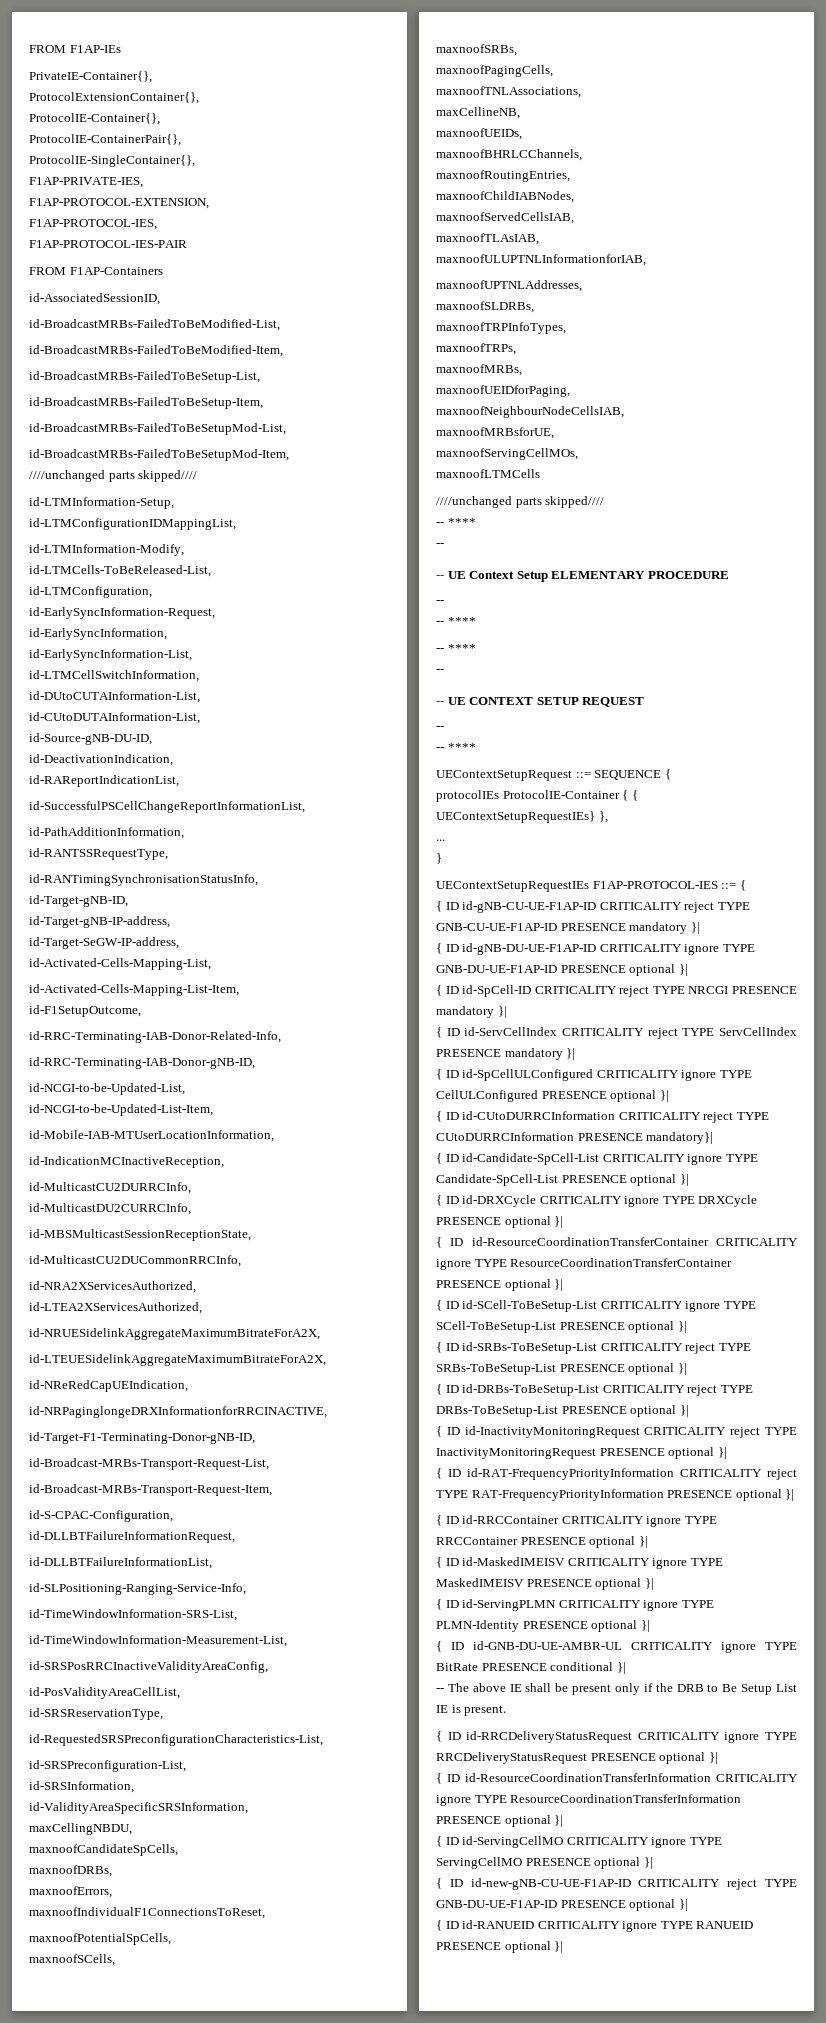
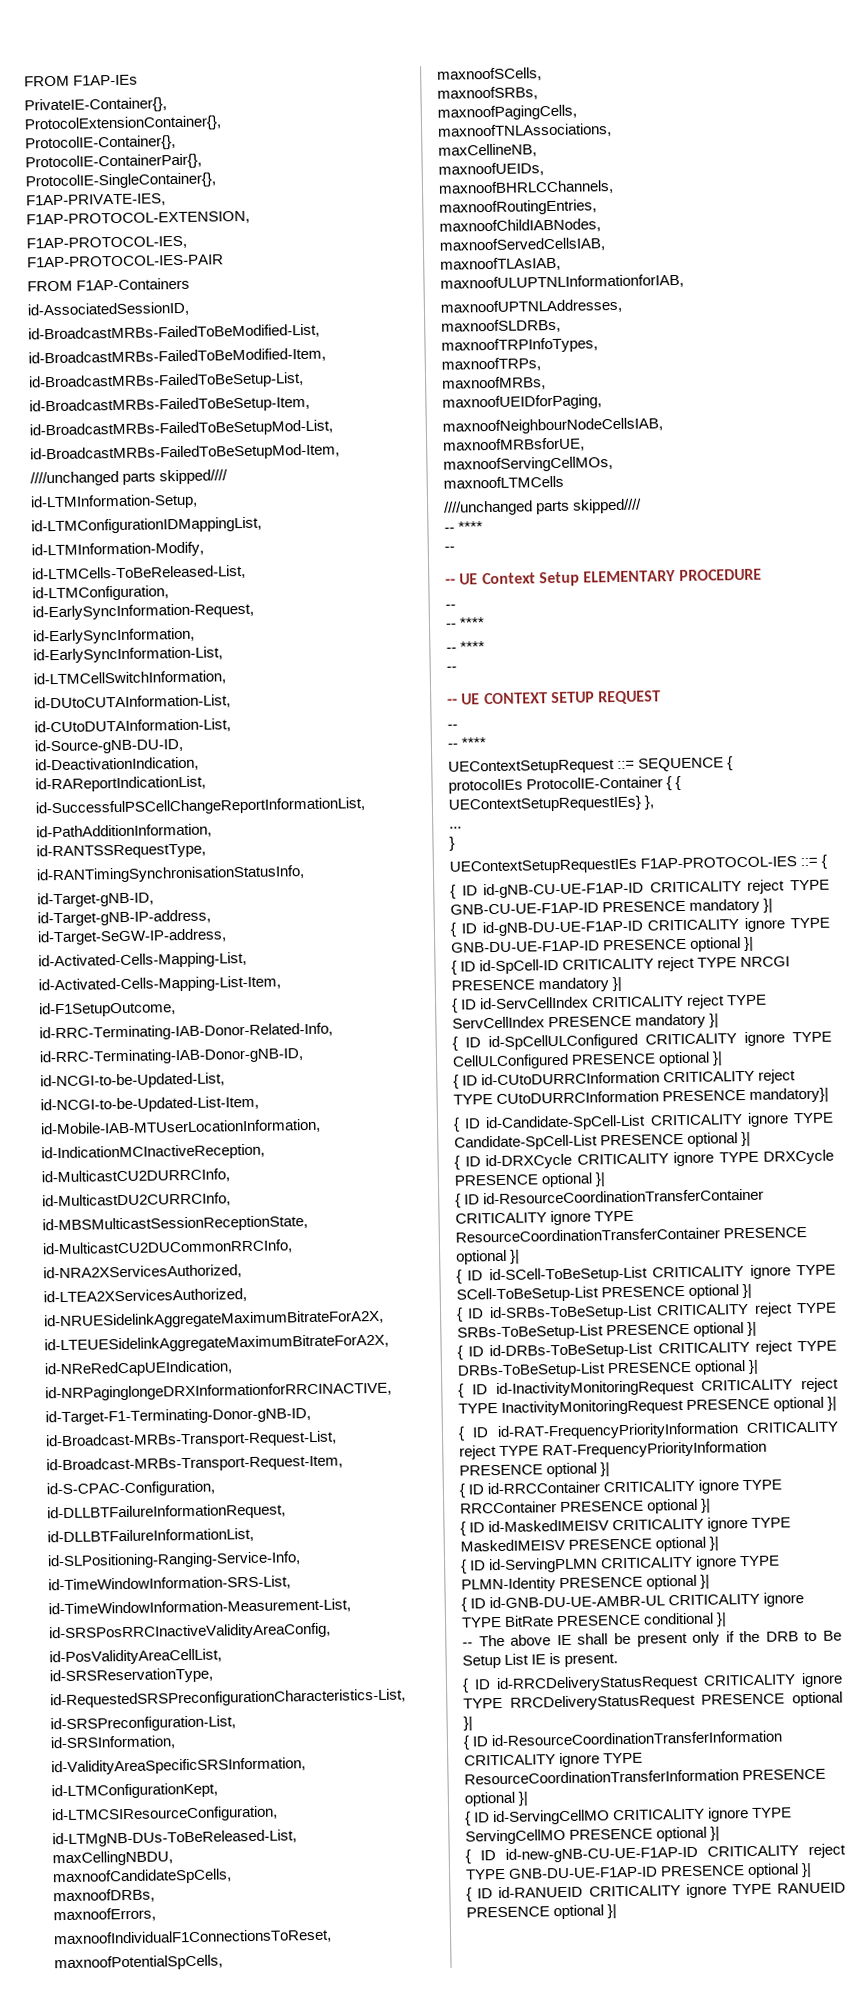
+ id-LTMConfigurationKept,
+ id-LTMCSIResourceConfiguration,
+ id-LTMgNB-DUs-ToBeReleased-List,

